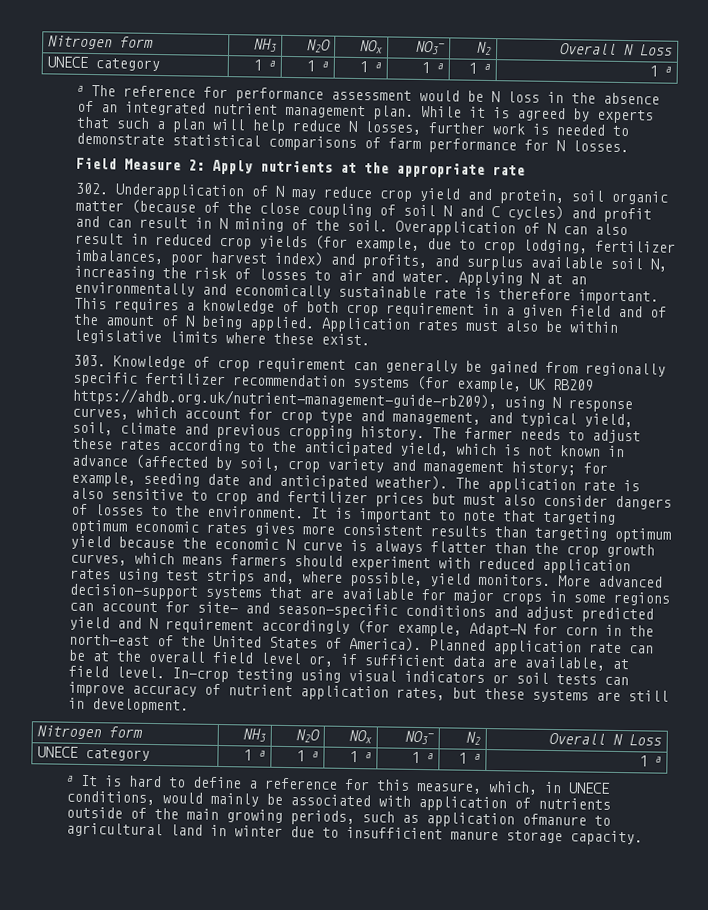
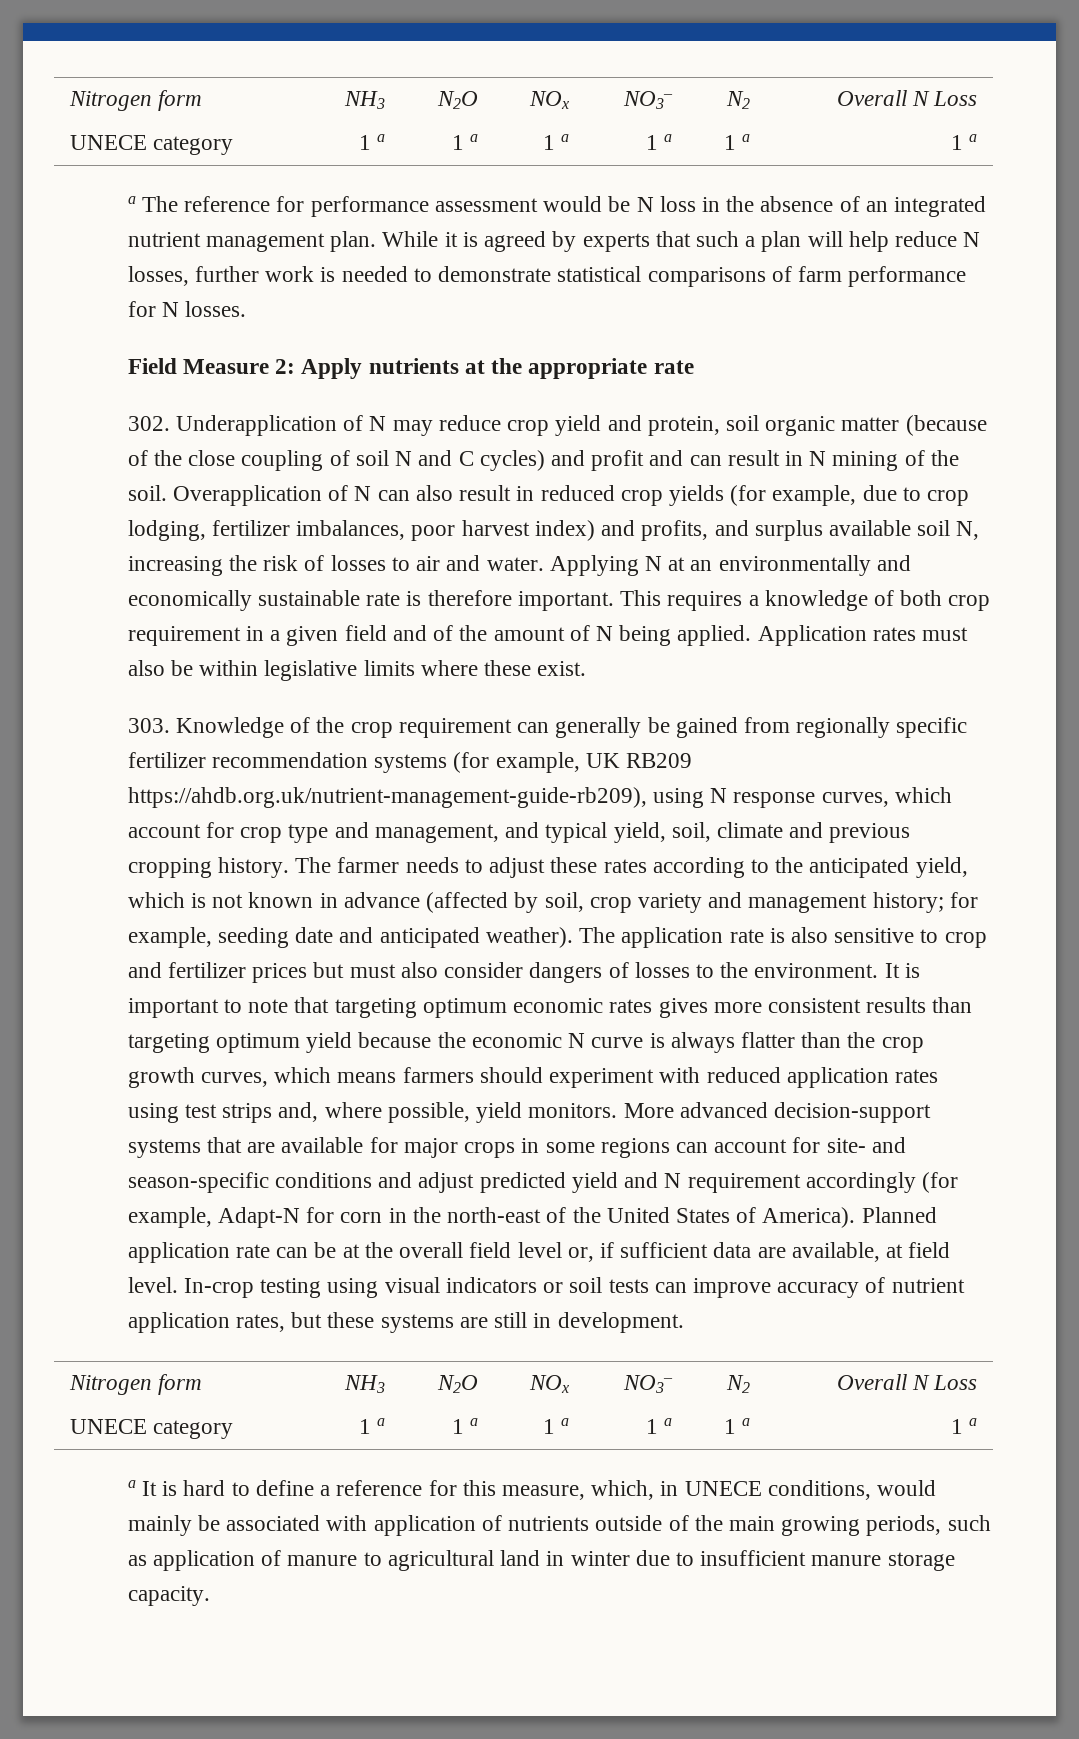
- 303. Knowledge of crop requirement can generally be gained from regionally specific fertilizer recommendation systems (for example, UK RB209 https://ahdb.org.uk/nutrient-management-guide-rb209), using N response curves, which account for crop type and management, and typical yield, soil, climate and previous cropping history.
+ 303. Knowledge of the crop requirement can generally be gained from regionally specific fertilizer recommendation systems (for example, UK RB209 https://ahdb.org.uk/nutrient-management-guide-rb209), using N response curves, which account for crop type and management, and typical yield, soil, climate and previous cropping history.
- a It is hard to define a reference for this measure, which, in UNECE conditions, would mainly be associated with application of nutrients outside of the main growing periods, such as application ofmanure to agricultural land in winter due to insufficient manure storage capacity.
+ a It is hard to define a reference for this measure, which, in UNECE conditions, would mainly be associated with application of nutrients outside of the main growing periods, such as application of manure to agricultural land in winter due to insufficient manure storage capacity.

